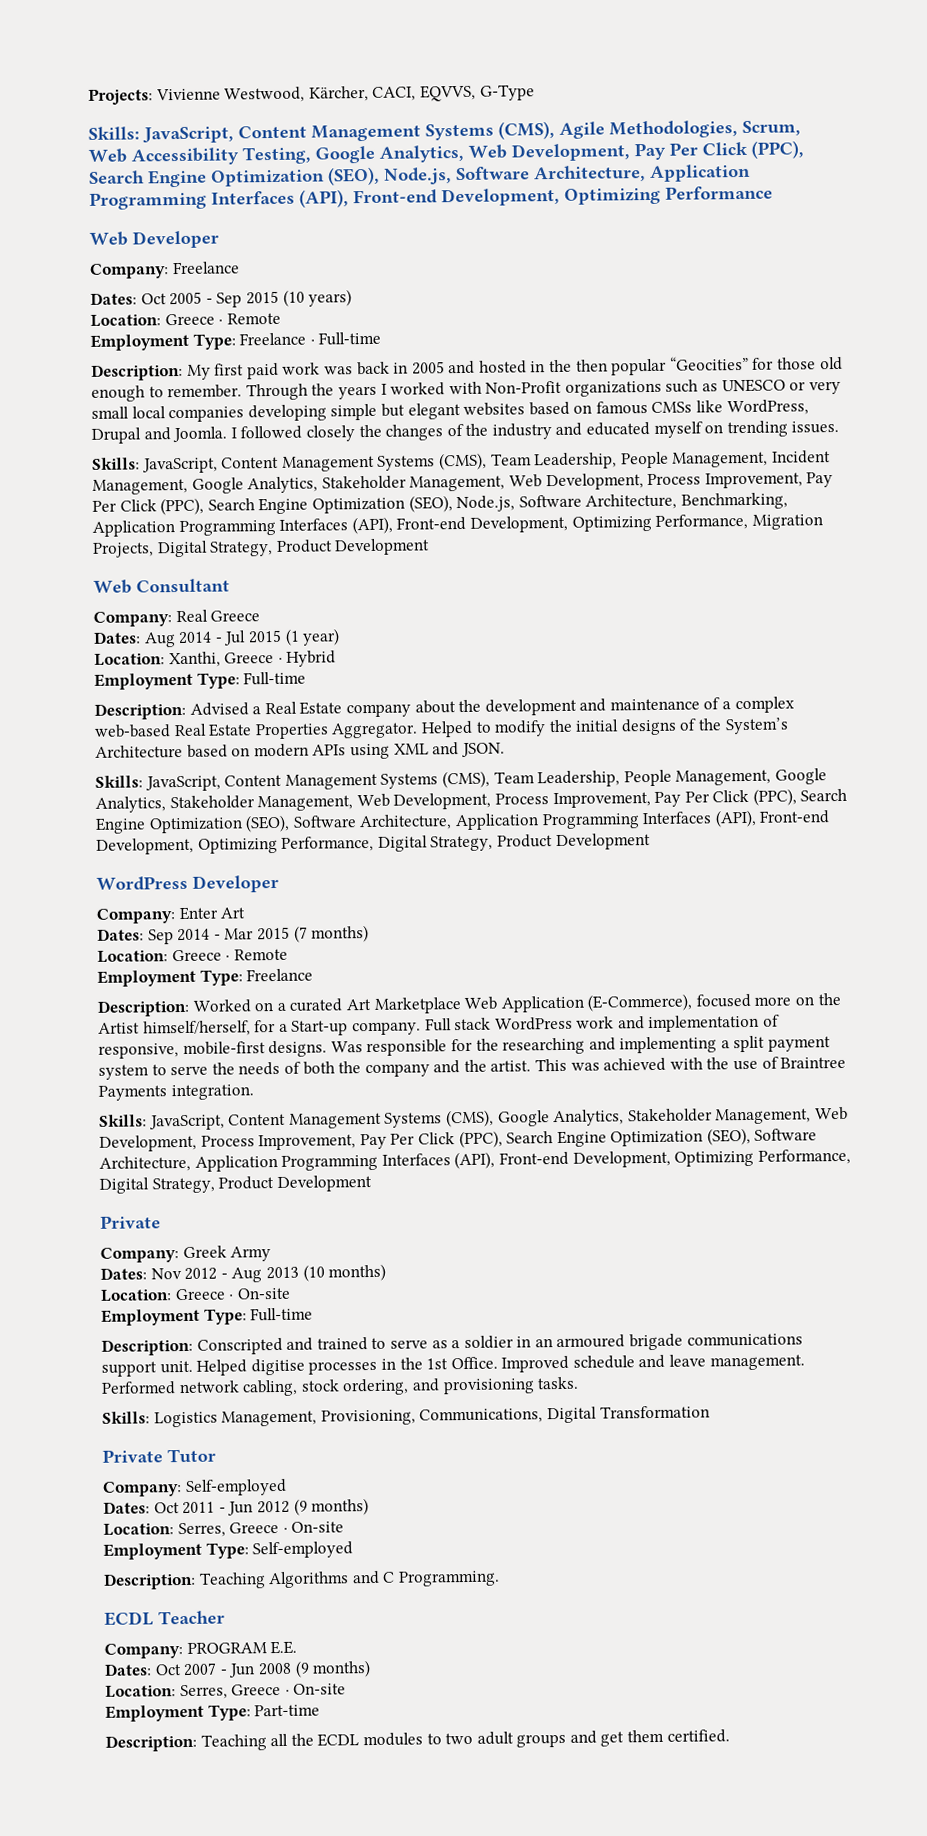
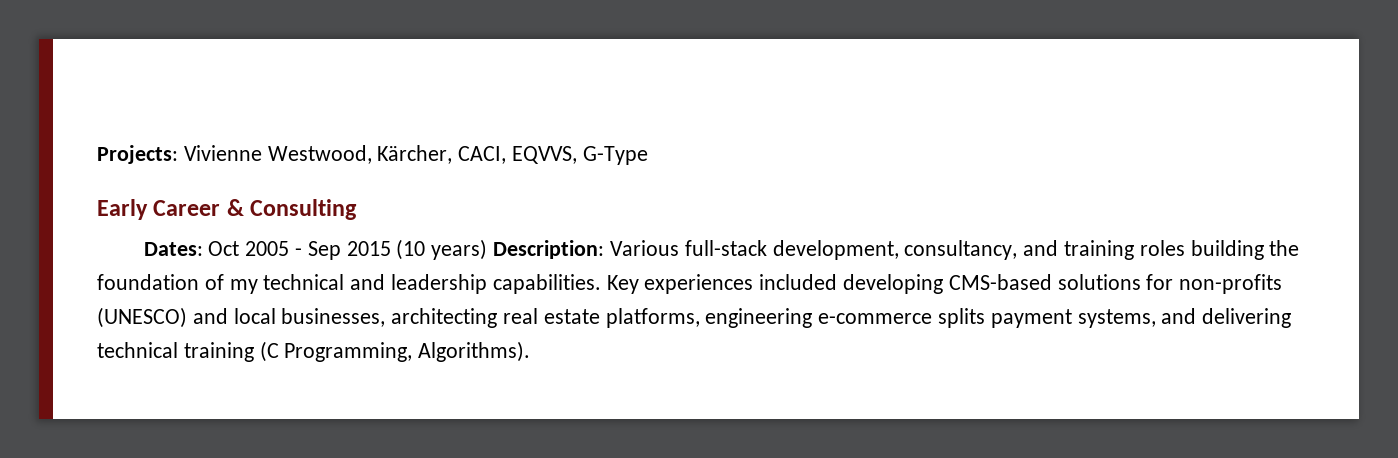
- Skills: JavaScript, Content Management Systems (CMS), Agile Methodologies, Scrum, Web Accessibility Testing, Google Analytics, Web Development, Pay Per Click (PPC), Search Engine Optimization (SEO), Node.js, Software Architecture, Application Programming Interfaces (API), Front-end Development, Optimizing Performance
- Web Developer
- Company: Freelance
+ Early Career & Consulting
- Dates: Oct 2005 - Sep 2015 (10 years)
- Location: Greece · Remote
- Employment Type: Freelance · Full-time
- Description: My first paid work was back in 2005 and hosted in the then popular “Geocities” for those old enough to remember. Through the years I worked with Non-Profit organizations such as UNESCO or very small local companies developing simple but elegant websites based on famous CMSs like WordPress, Drupal and Joomla. I followed closely the changes of the industry and educated myself on trending issues.
- Skills: JavaScript, Content Management Systems (CMS), Team Leadership, People Management, Incident Management, Google Analytics, Stakeholder Management, Web Development, Process Improvement, Pay Per Click (PPC), Search Engine Optimization (SEO), Node.js, Software Architecture, Benchmarking, Application Programming Interfaces (API), Front-end Development, Optimizing Performance, Migration Projects, Digital Strategy, Product Development
- Web Consultant
- Company: Real Greece
- Dates: Aug 2014 - Jul 2015 (1 year)
- Location: Xanthi, Greece · Hybrid
- Employment Type: Full-time
- Description: Advised a Real Estate company about the development and maintenance of a complex web-based Real Estate Properties Aggregator. Helped to modify the initial designs of the System’s Architecture based on modern APIs using XML and JSON.
- Skills: JavaScript, Content Management Systems (CMS), Team Leadership, People Management, Google Analytics, Stakeholder Management, Web Development, Process Improvement, Pay Per Click (PPC), Search Engine Optimization (SEO), Software Architecture, Application Programming Interfaces (API), Front-end Development, Optimizing Performance, Digital Strategy, Product Development
- WordPress Developer
- Company: Enter Art
- Dates: Sep 2014 - Mar 2015 (7 months)
- Location: Greece · Remote
- Employment Type: Freelance
- Description: Worked on a curated Art Marketplace Web Application (E-Commerce), focused more on the Artist himself/herself, for a Start-up company. Full stack WordPress work and implementation of responsive, mobile-first designs. Was responsible for the researching and implementing a split payment system to serve the needs of both the company and the artist. This was achieved with the use of Braintree Payments integration.
- Skills: JavaScript, Content Management Systems (CMS), Google Analytics, Stakeholder Management, Web Development, Process Improvement, Pay Per Click (PPC), Search Engine Optimization (SEO), Software Architecture, Application Programming Interfaces (API), Front-end Development, Optimizing Performance, Digital Strategy, Product Development
- Private
- Company: Greek Army
- Dates: Nov 2012 - Aug 2013 (10 months)
- Location: Greece · On-site
- Employment Type: Full-time
- Description: Conscripted and trained to serve as a soldier in an armoured brigade communications support unit. Helped digitise processes in the 1st Office. Improved schedule and leave management. Performed network cabling, stock ordering, and provisioning tasks.
- Skills: Logistics Management, Provisioning, Communications, Digital Transformation
- Private Tutor
- Company: Self-employed
- Dates: Oct 2011 - Jun 2012 (9 months)
- Location: Serres, Greece · On-site
- Employment Type: Self-employed
- Description: Teaching Algorithms and C Programming.
- ECDL Teacher
- Company: PROGRAM Ε.Ε.
- Dates: Oct 2007 - Jun 2008 (9 months)
- Location: Serres, Greece · On-site
- Employment Type: Part-time
- Description: Teaching all the ECDL modules to two adult groups and get them certified.
+ Dates: Oct 2005 - Sep 2015 (10 years) Description: Various full-stack development, consultancy, and training roles building the foundation of my technical and leadership capabilities. Key experiences included developing CMS-based solutions for non-profits (UNESCO) and local businesses, architecting real estate platforms, engineering e-commerce splits payment systems, and delivering technical training (C Programming, Algorithms).

